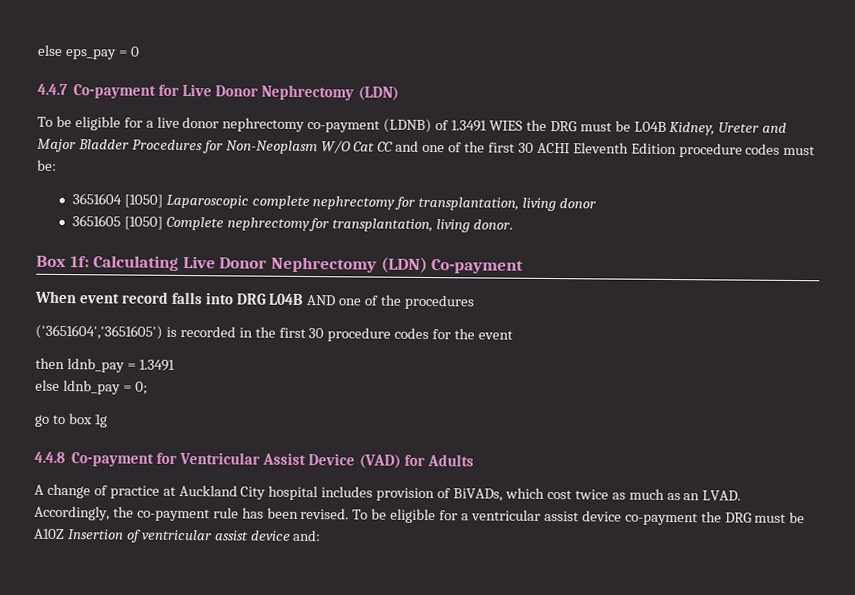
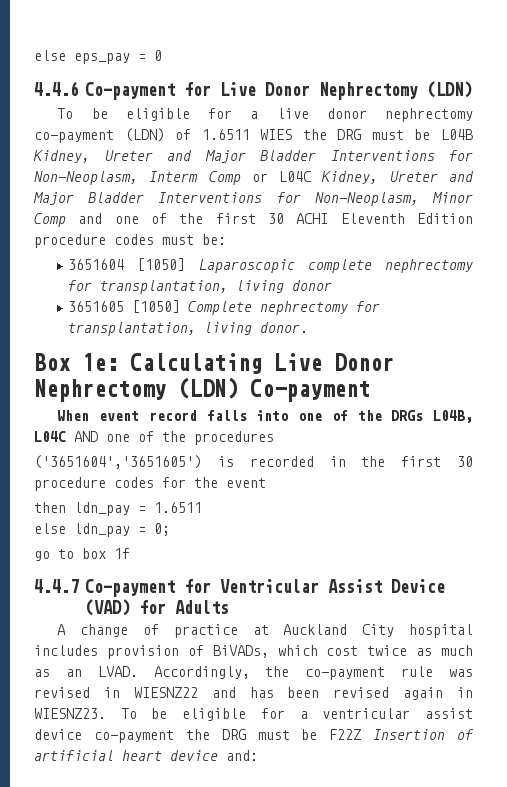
- 4.4.7 Co-payment for Live Donor Nephrectomy (LDN)
+ 4.4.6 Co-payment for Live Donor Nephrectomy (LDN)
- To be eligible for a live donor nephrectomy co-payment (LDNB) of 1.3491 WIES the DRG must be L04B Kidney, Ureter and Major Bladder Procedures for Non-Neoplasm W/O Cat CC and one of the first 30 ACHI Eleventh Edition procedure codes must be:
+ To be eligible for a live donor nephrectomy co-payment (LDN) of 1.6511 WIES the DRG must be L04B Kidney, Ureter and Major Bladder Interventions for Non-Neoplasm, Interm Comp or L04C Kidney, Ureter and Major Bladder Interventions for Non-Neoplasm, Minor Comp and one of the first 30 ACHI Eleventh Edition procedure codes must be:
- Box 1f: Calculating Live Donor Nephrectomy (LDN) Co-payment
+ Box 1e: Calculating Live Donor Nephrectomy (LDN) Co-payment
- When event record falls into DRG L04B AND one of the procedures
+ When event record falls into one of the DRGs L04B, L04C AND one of the procedures
- then ldnb_pay = 1.3491
- else ldnb_pay = 0;
+ then ldn_pay = 1.6511
+ else ldn_pay = 0;
- go to box 1g
- 4.4.8 Co-payment for Ventricular Assist Device (VAD) for Adults
+ go to box 1f
+ 4.4.7 Co-payment for Ventricular Assist Device (VAD) for Adults
- Accordingly, the co-payment rule has been revised.
+ Accordingly, the co-payment rule was revised in WIESNZ22 and has been revised again in WIESNZ23.
- To be eligible for a ventricular assist device co-payment the DRG must be A10Z Insertion of ventricular assist device and:
+ To be eligible for a ventricular assist device co-payment the DRG must be F22Z Insertion of artificial heart device and:

